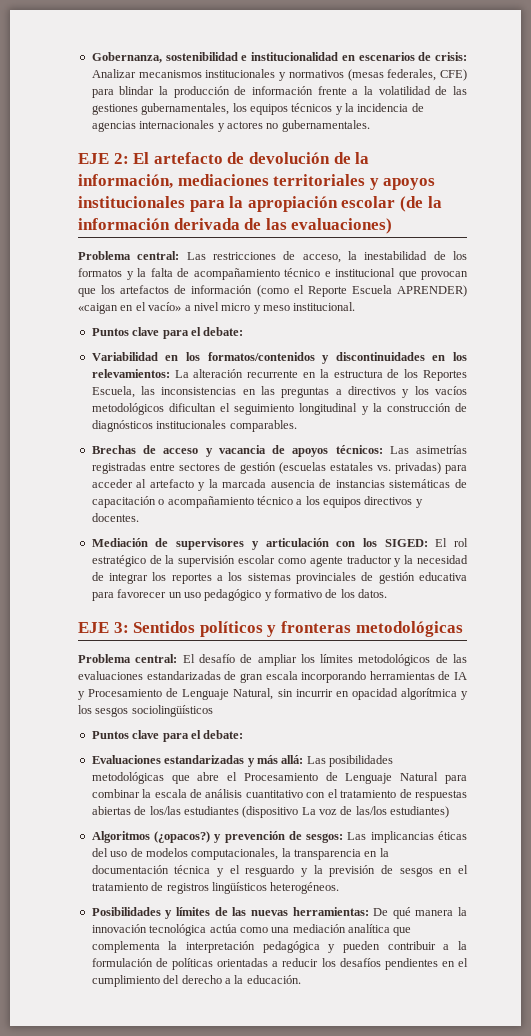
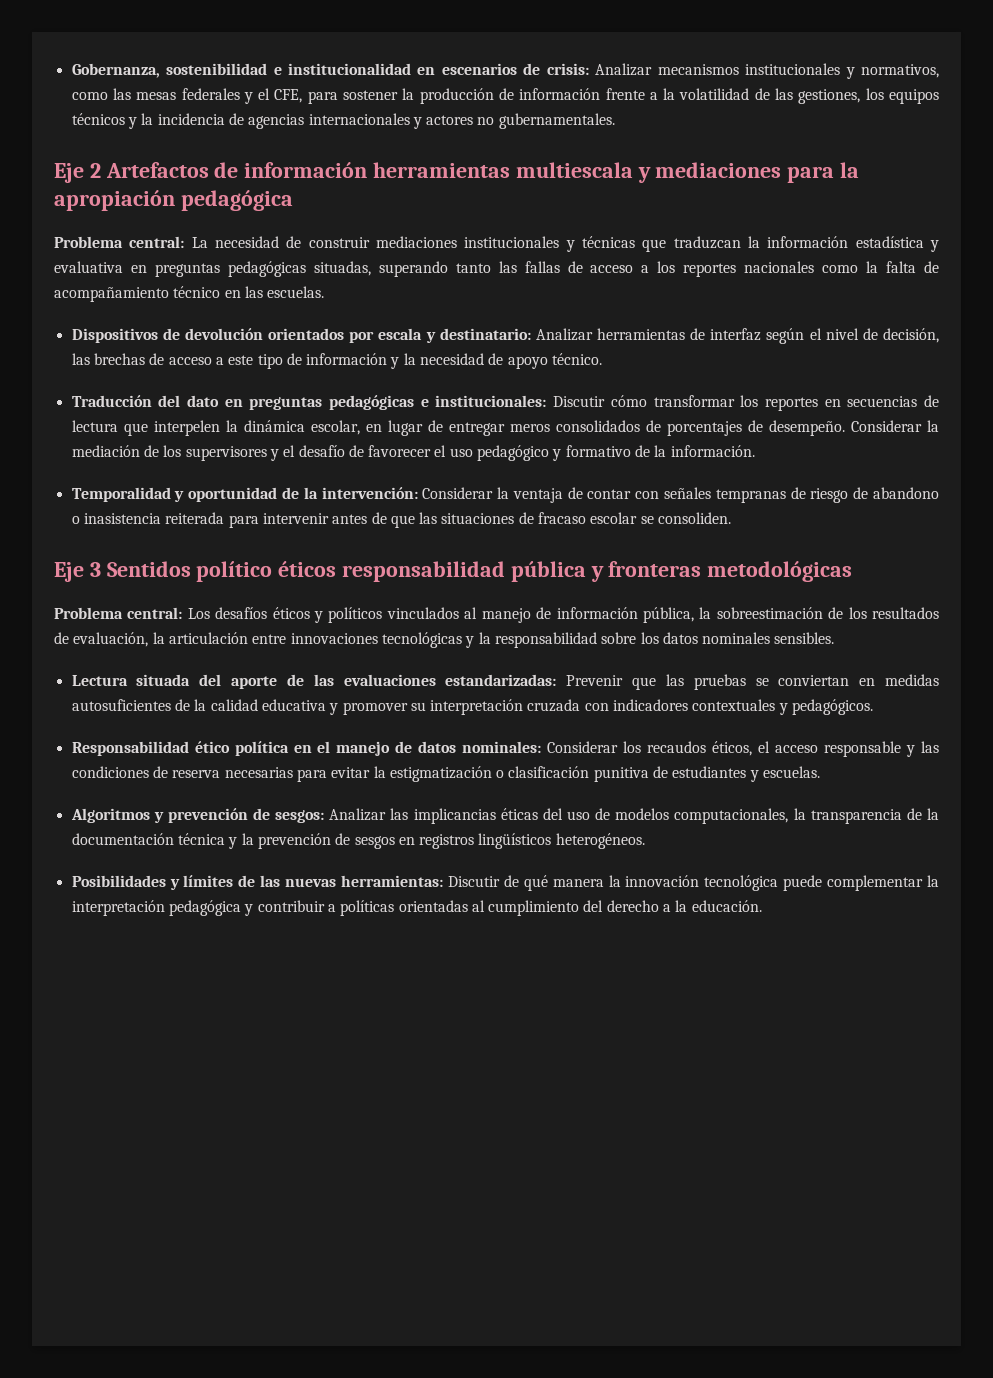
- Gobernanza, sostenibilidad e institucionalidad en escenarios de crisis: Analizar mecanismos institucionales y normativos (mesas federales, CFE) para blindar la producción de información frente a la volatilidad de las gestiones gubernamentales, los equipos técnicos y la incidencia de agencias internacionales y actores no gubernamentales.
+ Gobernanza, sostenibilidad e institucionalidad en escenarios de crisis: Analizar mecanismos institucionales y normativos, como las mesas federales y el CFE, para sostener la producción de información frente a la volatilidad de las gestiones, los equipos técnicos y la incidencia de agencias internacionales y actores no gubernamentales.
- EJE 2: El artefacto de devolución de la información, mediaciones territoriales y apoyos institucionales para la apropiación escolar (de la información derivada de las evaluaciones)
- Problema central: Las restricciones de acceso, la inestabilidad de los formatos y la falta de acompañamiento técnico e institucional que provocan que los artefactos de información (como el Reporte Escuela APRENDER) «caigan en el vacío» a nivel micro y meso institucional.
- Puntos clave para el debate:
- Variabilidad en los formatos/contenidos y discontinuidades en los relevamientos: La alteración recurrente en la estructura de los Reportes Escuela, las inconsistencias en las preguntas a directivos y los vacíos metodológicos dificultan el seguimiento longitudinal y la construcción de diagnósticos institucionales comparables.
- Brechas de acceso y vacancia de apoyos técnicos: Las asimetrías registradas entre sectores de gestión (escuelas estatales vs. privadas) para acceder al artefacto y la marcada ausencia de instancias sistemáticas de capacitación o acompañamiento técnico a los equipos directivos y docentes.
- Mediación de supervisores y articulación con los SIGED: El rol estratégico de la supervisión escolar como agente traductor y la necesidad de integrar los reportes a los sistemas provinciales de gestión educativa para favorecer un uso pedagógico y formativo de los datos.
- EJE 3: Sentidos políticos y fronteras metodológicas
+ Eje 2 Artefactos de información herramientas multiescala y mediaciones para la apropiación pedagógica
+ Problema central: La necesidad de construir mediaciones institucionales y técnicas que traduzcan la información estadística y evaluativa en preguntas pedagógicas situadas, superando tanto las fallas de acceso a los reportes nacionales como la falta de acompañamiento técnico en las escuelas.
+ Dispositivos de devolución orientados por escala y destinatario: Analizar herramientas de interfaz según el nivel de decisión, las brechas de acceso a este tipo de información y la necesidad de apoyo técnico.
+ Traducción del dato en preguntas pedagógicas e institucionales: Discutir cómo transformar los reportes en secuencias de lectura que interpelen la dinámica escolar, en lugar de entregar meros consolidados de porcentajes de desempeño. Considerar la mediación de los supervisores y el desafío de favorecer el uso pedagógico y formativo de la información.
+ Temporalidad y oportunidad de la intervención: Considerar la ventaja de contar con señales tempranas de riesgo de abandono o inasistencia reiterada para intervenir antes de que las situaciones de fracaso escolar se consoliden.
+ Eje 3 Sentidos político éticos responsabilidad pública y fronteras metodológicas
- Problema central: El desafío de ampliar los límites metodológicos de las evaluaciones estandarizadas de gran escala incorporando herramientas de IA y Procesamiento de Lenguaje Natural, sin incurrir en opacidad algorítmica y los sesgos sociolingüísticos
- Puntos clave para el debate:
- Evaluaciones estandarizadas y más allá: Las posibilidades metodológicas que abre el Procesamiento de Lenguaje Natural para combinar la escala de análisis cuantitativo con el tratamiento de respuestas abiertas de los/las estudiantes (dispositivo La voz de las/los estudiantes)
+ Problema central: Los desafíos éticos y políticos vinculados al manejo de información pública, la sobreestimación de los resultados de evaluación, la articulación entre innovaciones tecnológicas y la responsabilidad sobre los datos nominales sensibles.
+ Lectura situada del aporte de las evaluaciones estandarizadas: Prevenir que las pruebas se conviertan en medidas autosuficientes de la calidad educativa y promover su interpretación cruzada con indicadores contextuales y pedagógicos.
+ Responsabilidad ético política en el manejo de datos nominales: Considerar los recaudos éticos, el acceso responsable y las condiciones de reserva necesarias para evitar la estigmatización o clasificación punitiva de estudiantes y escuelas.
- Algoritmos (¿opacos?) y prevención de sesgos: Las implicancias éticas del uso de modelos computacionales, la transparencia en la documentación técnica y el resguardo y la previsión de sesgos en el tratamiento de registros lingüísticos heterogéneos.
+ Algoritmos y prevención de sesgos: Analizar las implicancias éticas del uso de modelos computacionales, la transparencia de la documentación técnica y la prevención de sesgos en registros lingüísticos heterogéneos.
- Posibilidades y límites de las nuevas herramientas: De qué manera la innovación tecnológica actúa como una mediación analítica que complementa la interpretación pedagógica y pueden contribuir a la formulación de políticas orientadas a reducir los desafíos pendientes en el cumplimiento del derecho a la educación.
+ Posibilidades y límites de las nuevas herramientas: Discutir de qué manera la innovación tecnológica puede complementar la interpretación pedagógica y contribuir a políticas orientadas al cumplimiento del derecho a la educación.

